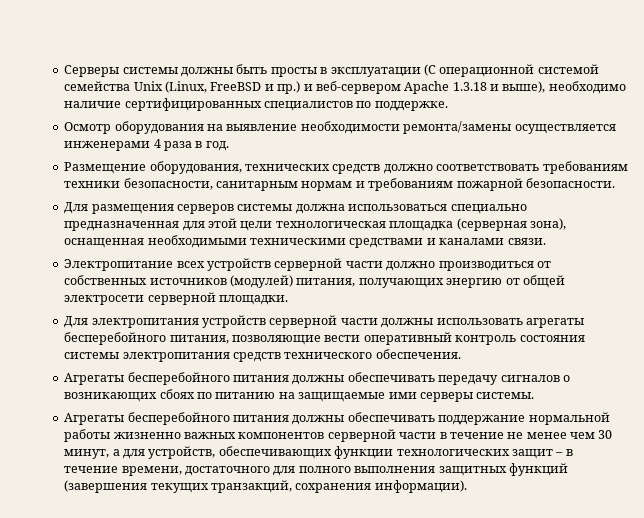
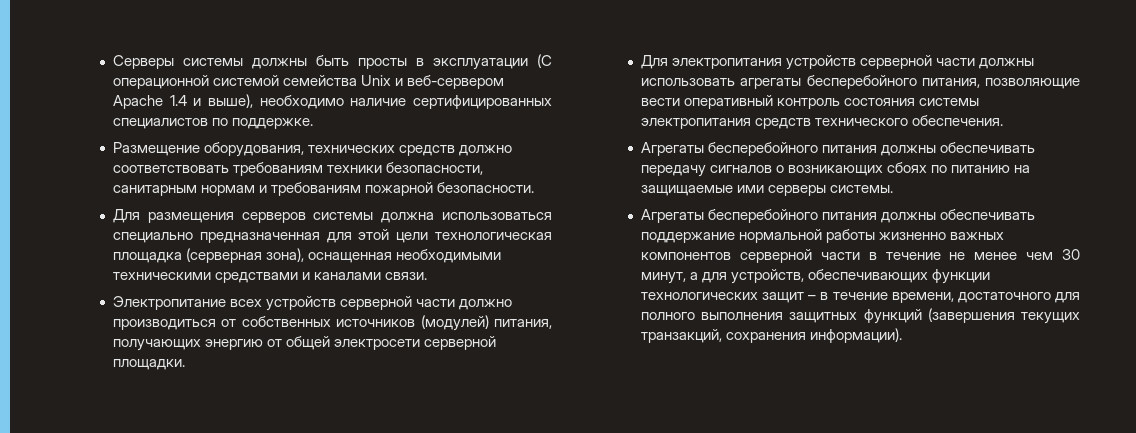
- Серверы системы должны быть просты в эксплуатации (С операционной системой семейства Unix (Linux, FreeBSD и пр.) и веб-сервером Apache 1.3.18 и выше), необходимо наличие сертифицированных специалистов по поддержке.
+ Серверы системы должны быть просты в эксплуатации (С операционной системой семейства Unix и веб-сервером Apache 1.4 и выше), необходимо наличие сертифицированных специалистов по поддержке.
- Осмотр оборудования на выявление необходимости ремонта/замены осуществляется инженерами 4 раза в год.

